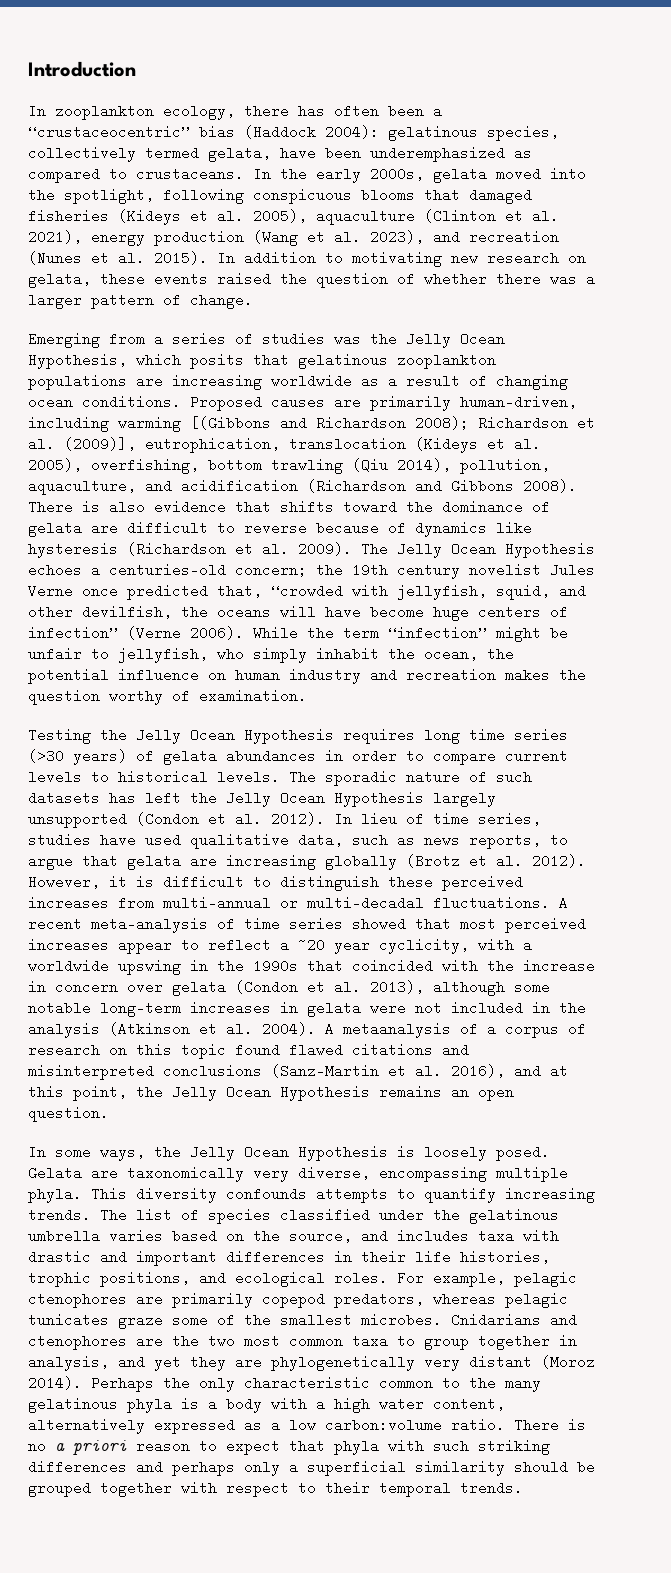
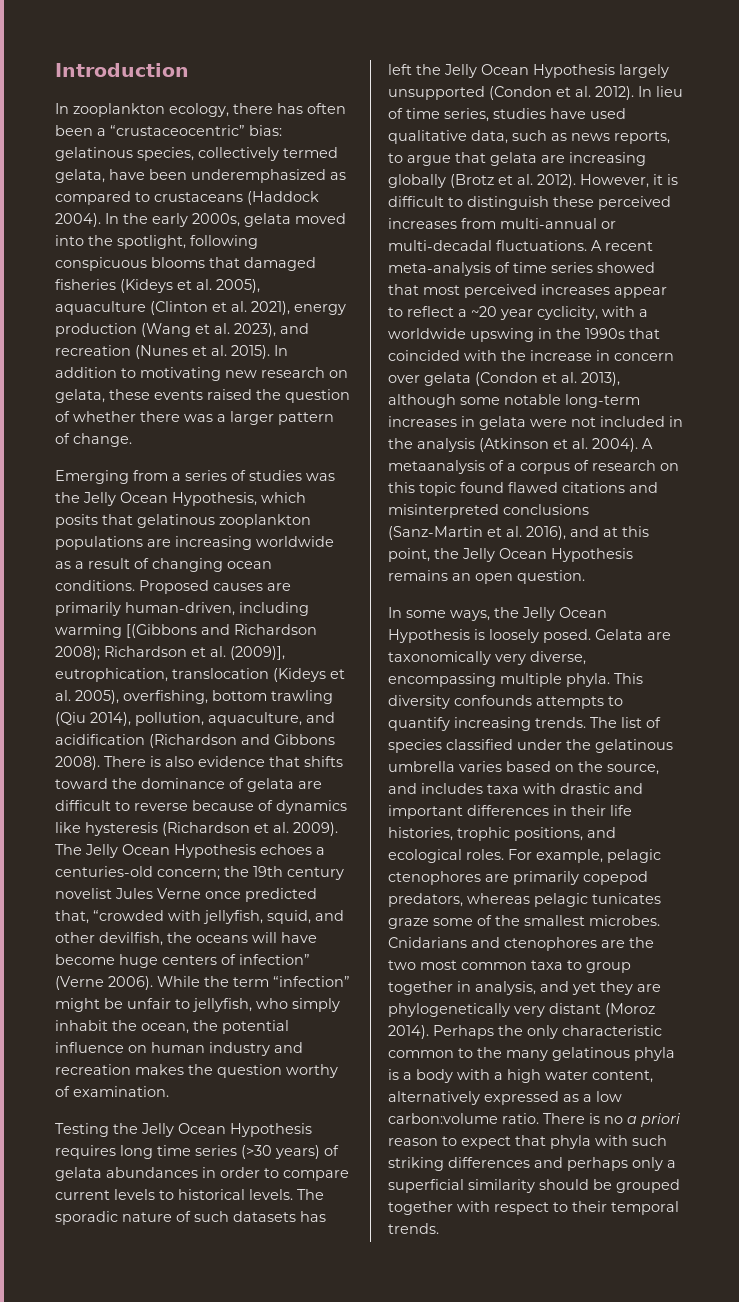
- In zooplankton ecology, there has often been a “crustaceocentric” bias (Haddock 2004): gelatinous species, collectively termed gelata, have been underemphasized as compared to crustaceans.
+ In zooplankton ecology, there has often been a “crustaceocentric” bias: gelatinous species, collectively termed gelata, have been underemphasized as compared to crustaceans (Haddock 2004).

